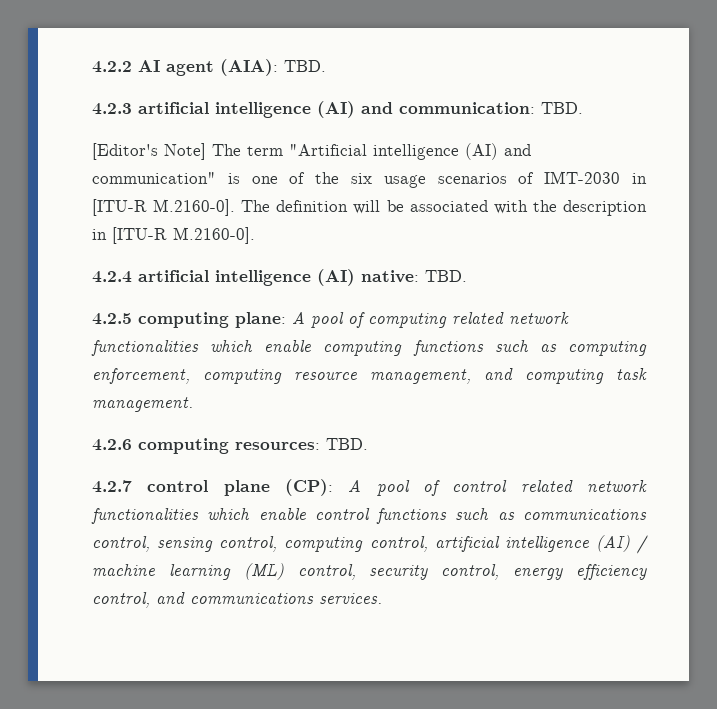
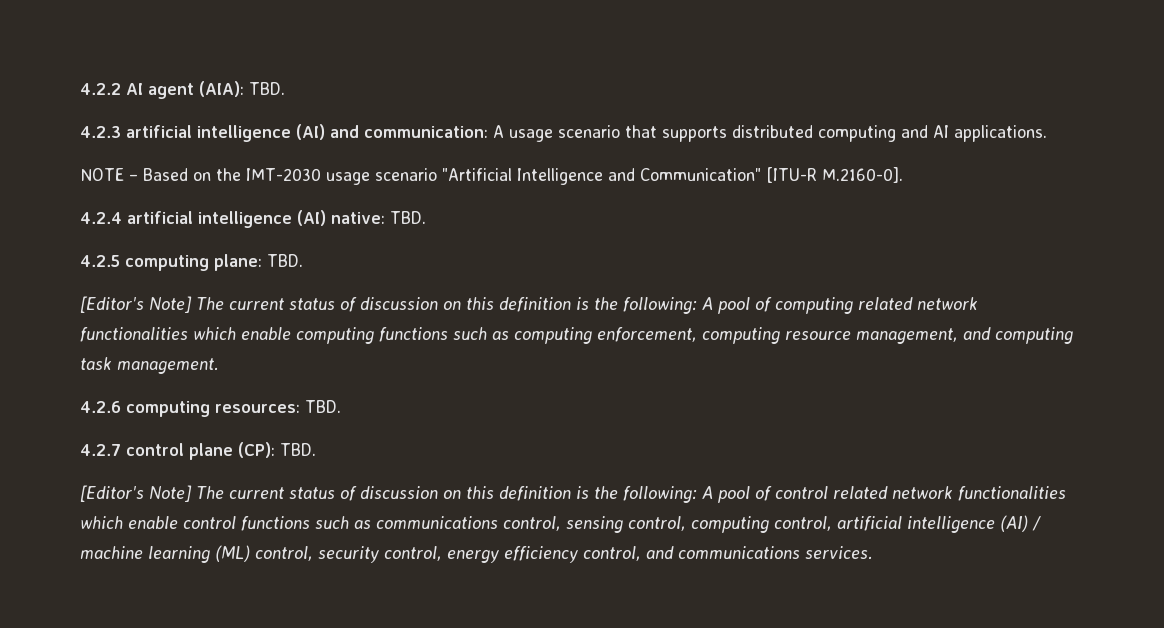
- 4.2.3 artificial intelligence (AI) and communication: TBD.
- [Editor's Note] The term "Artificial intelligence (AI) and communication" is one of the six usage scenarios of IMT-2030 in [ITU-R M.2160-0]. The definition will be associated with the description in [ITU-R M.2160-0].
+ 4.2.3 artificial intelligence (AI) and communication: A usage scenario that supports distributed computing and AI applications.
+ NOTE – Based on the IMT-2030 usage scenario "Artificial Intelligence and Communication" [ITU-R M.2160-0].
- 4.2.5 computing plane: A pool of computing related network functionalities which enable computing functions such as computing enforcement, computing resource management, and computing task management.
+ 4.2.5 computing plane: TBD.
+ [Editor's Note] The current status of discussion on this definition is the following: A pool of computing related network functionalities which enable computing functions such as computing enforcement, computing resource management, and computing task management.
- 4.2.7 control plane (CP): A pool of control related network functionalities which enable control functions such as communications control, sensing control, computing control, artificial intelligence (AI) / machine learning (ML) control, security control, energy efficiency control, and communications services.
+ 4.2.7 control plane (CP): TBD.
+ [Editor's Note] The current status of discussion on this definition is the following: A pool of control related network functionalities which enable control functions such as communications control, sensing control, computing control, artificial intelligence (AI) / machine learning (ML) control, security control, energy efficiency control, and communications services.

